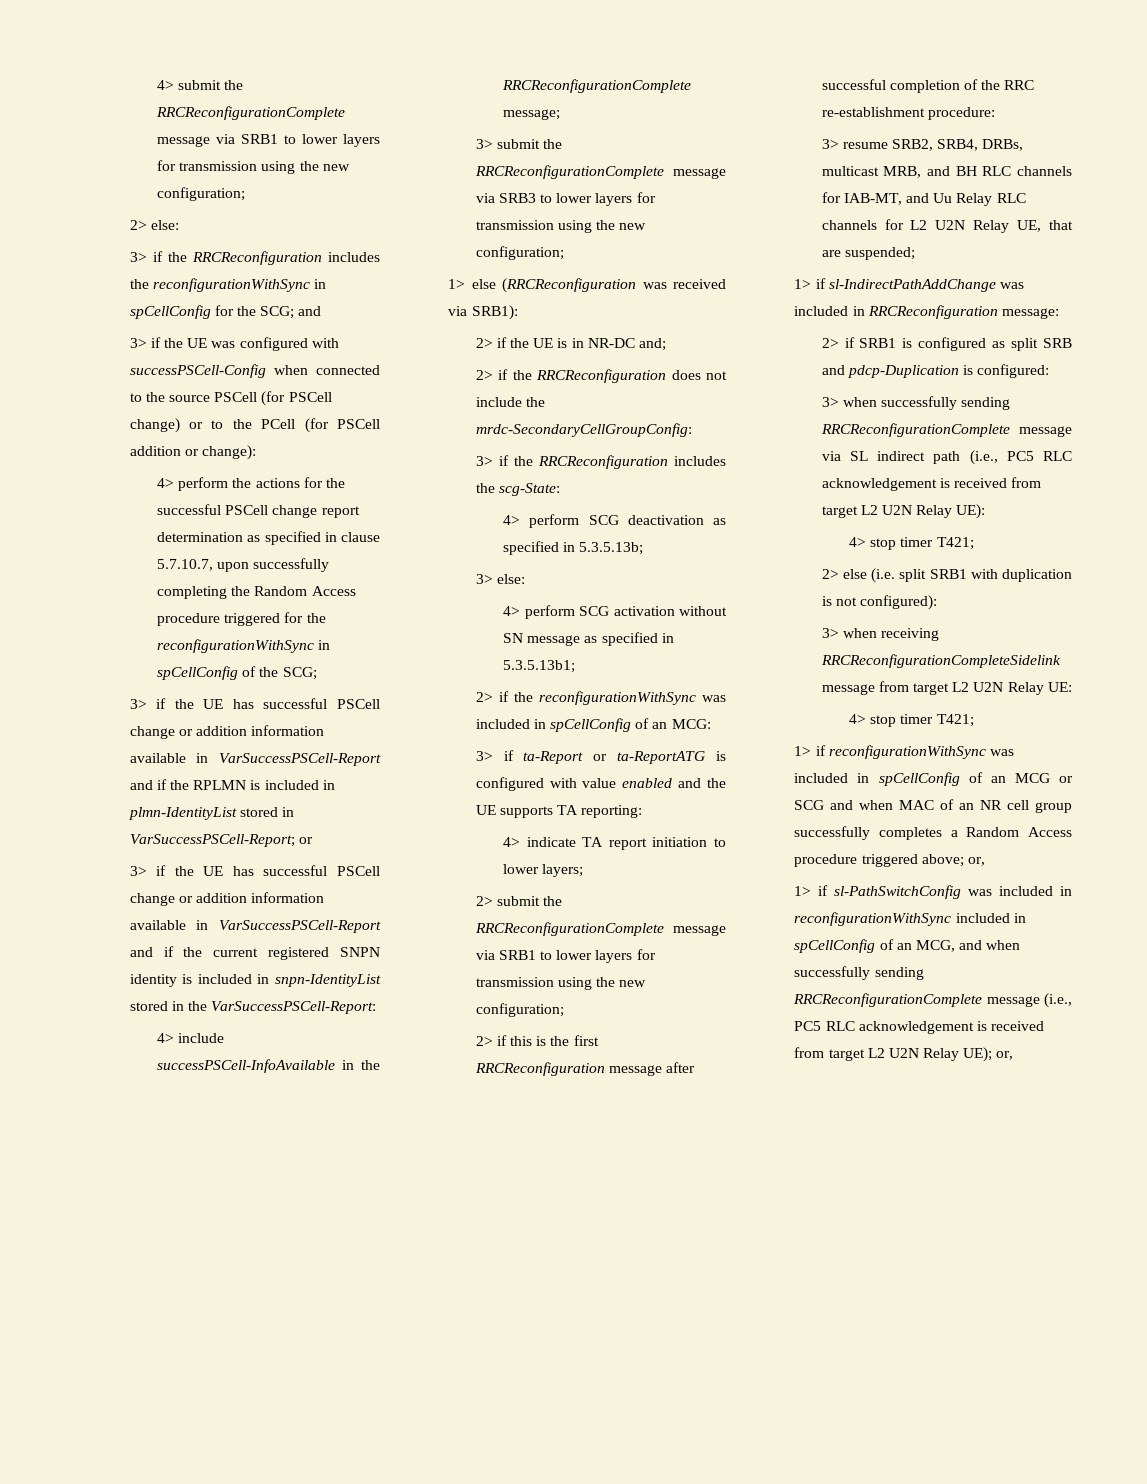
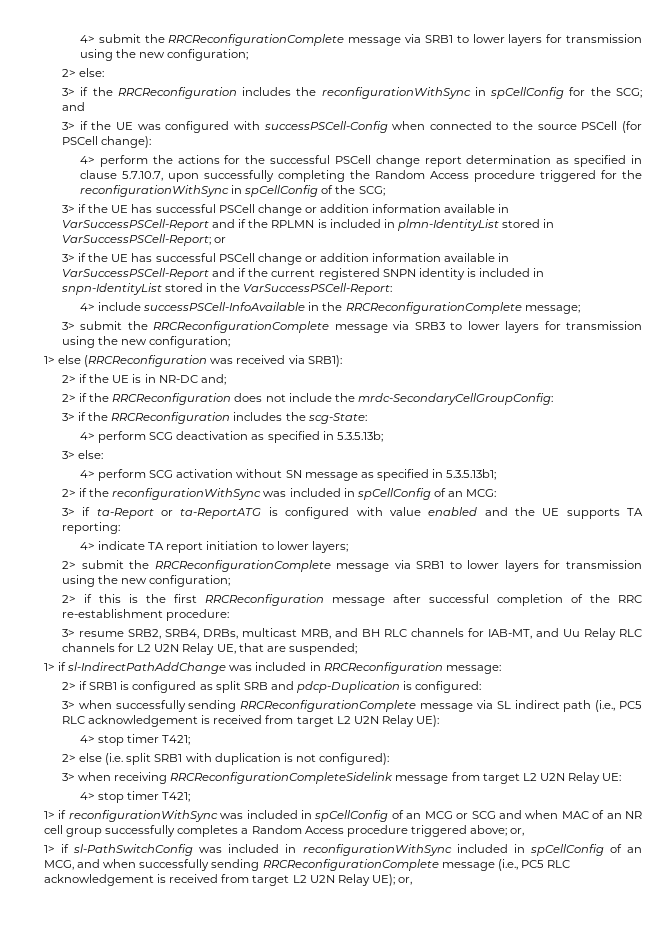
- 3> if the UE was configured with successPSCell-Config when connected to the source PSCell (for PSCell change) or to the PCell (for PSCell addition or change):
+ 3> if the UE was configured with successPSCell-Config when connected to the source PSCell (for PSCell change):

